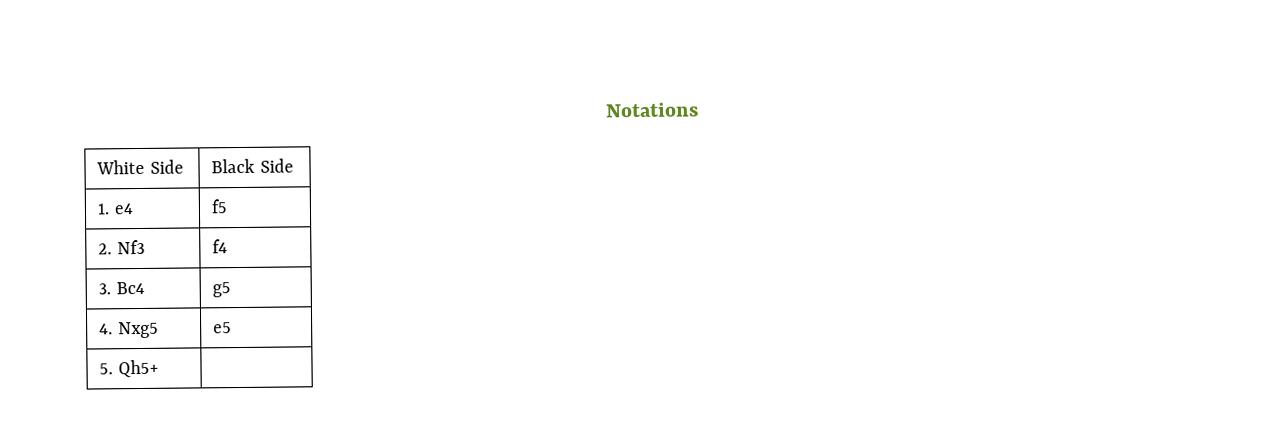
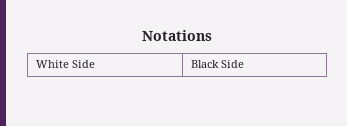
- 1. e4 | f5
- 2. Nf3 | f4
- 3. Bc4 | g5
- 4. Nxg5 | e5
- 5. Qh5+ |

